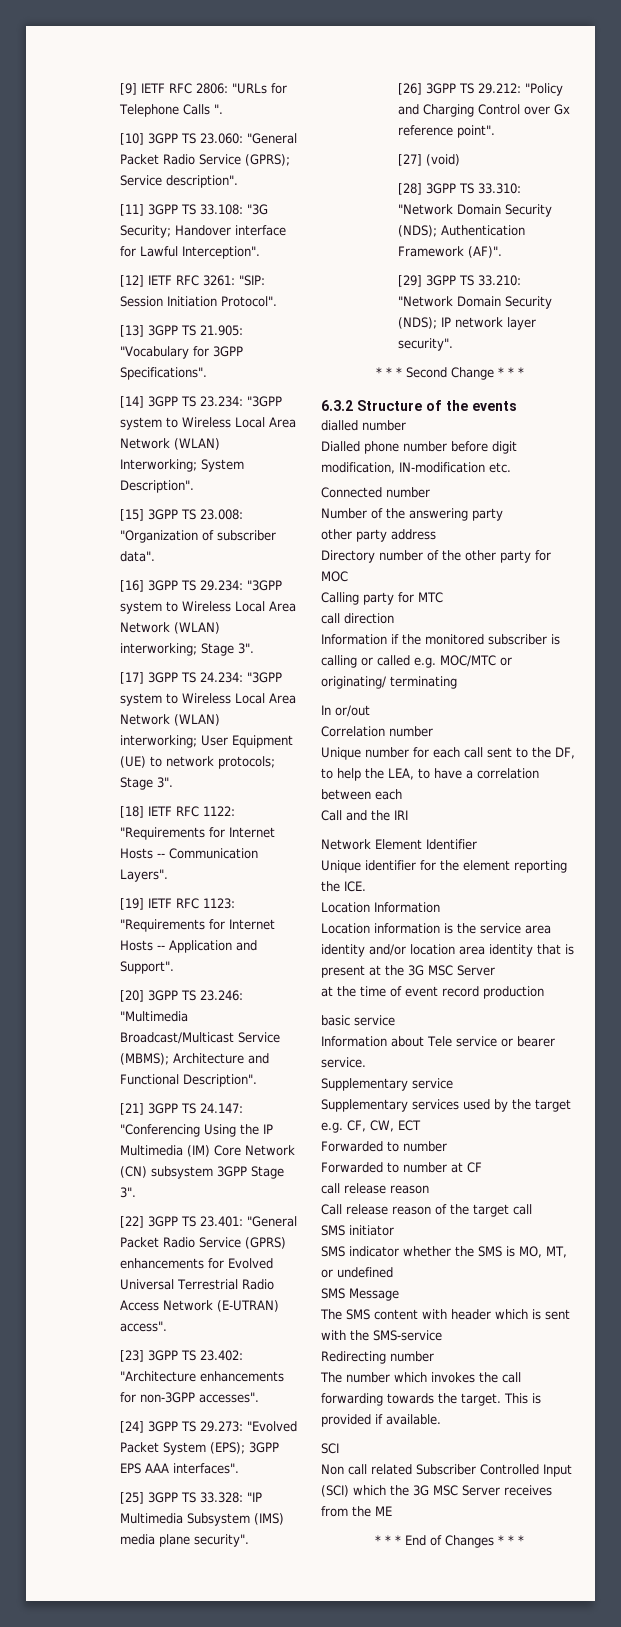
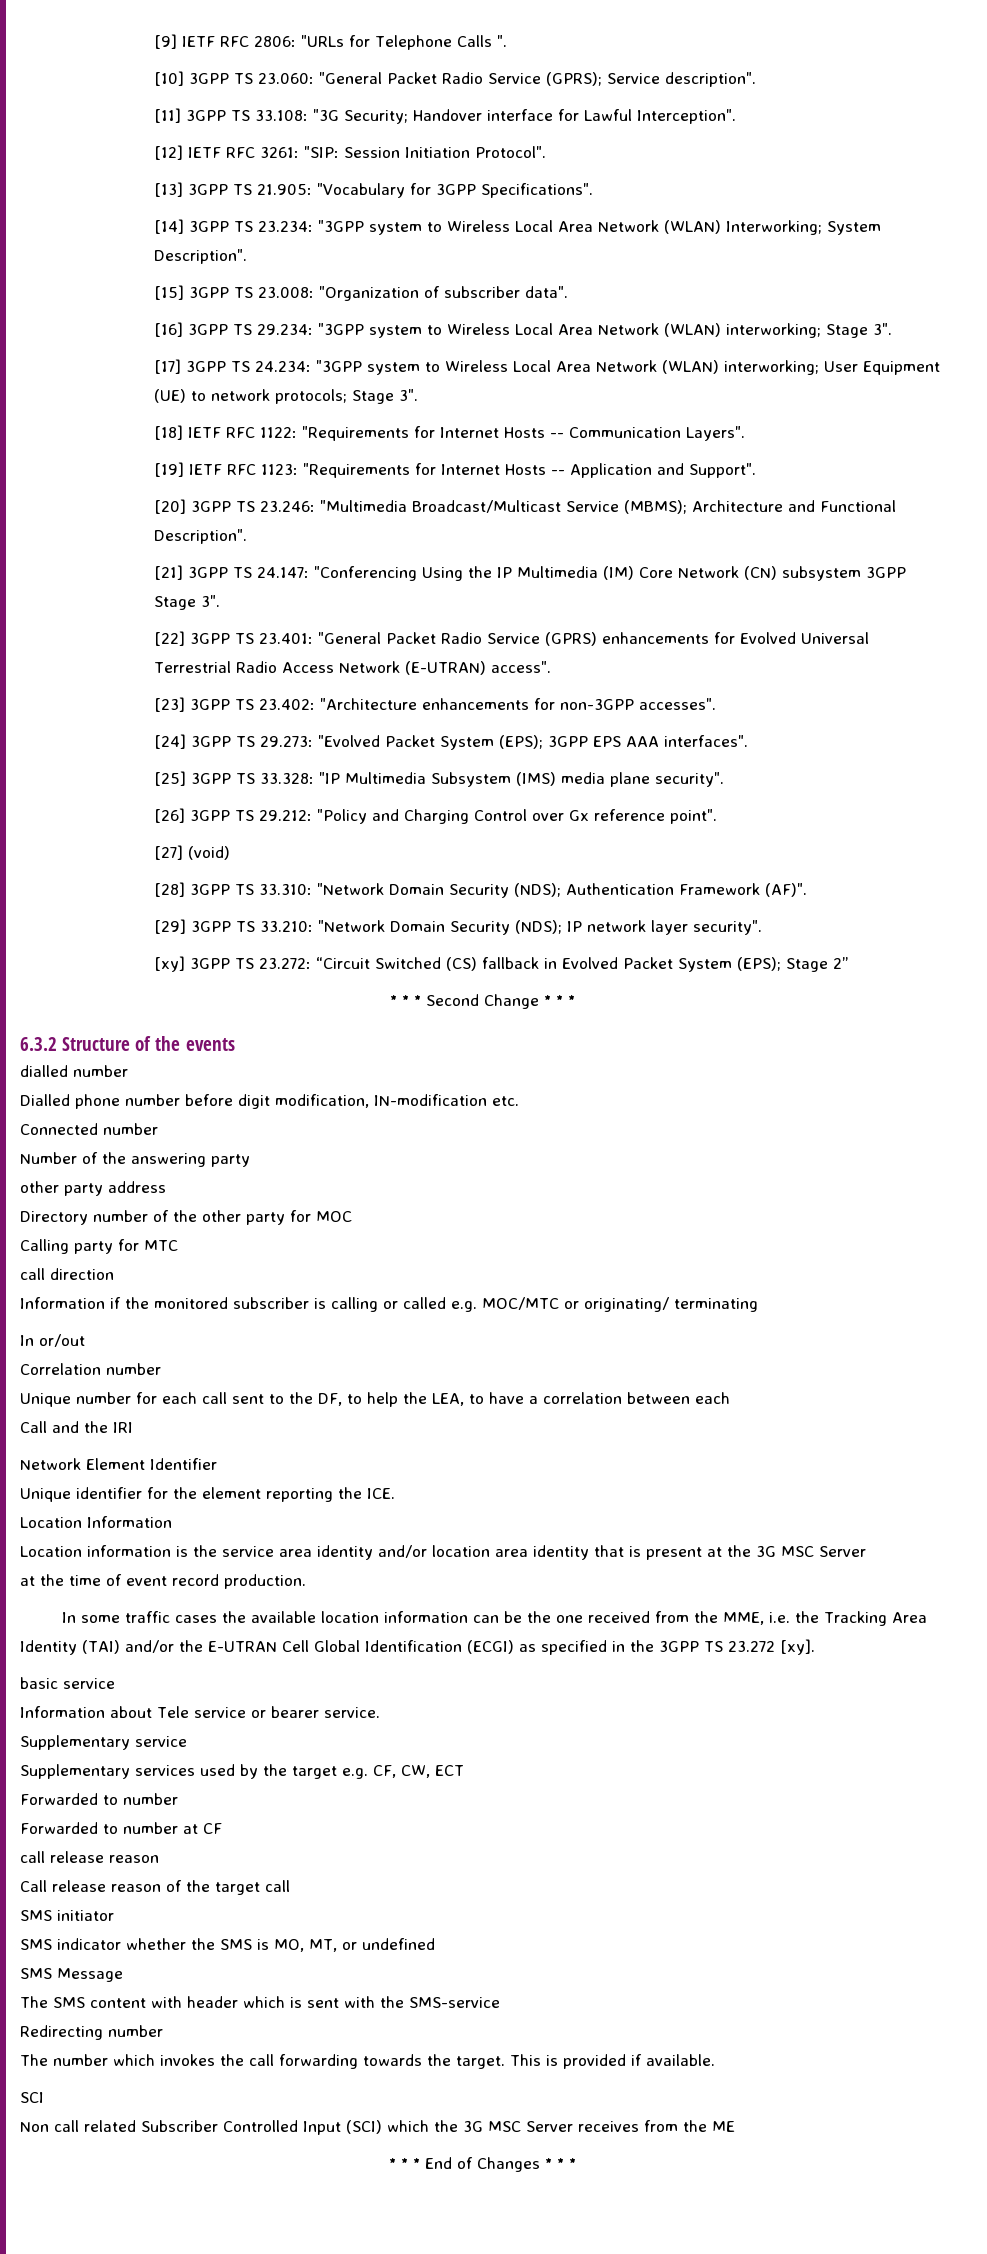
+ [xy] 3GPP TS 23.272: “Circuit Switched (CS) fallback in Evolved Packet System (EPS); Stage 2”
- at the time of event record production
+ at the time of event record production.
+ In some traffic cases the available location information can be the one received from the MME, i.e. the Tracking Area Identity (TAI) and/or the E-UTRAN Cell Global Identification (ECGI) as specified in the 3GPP TS 23.272 [xy].

